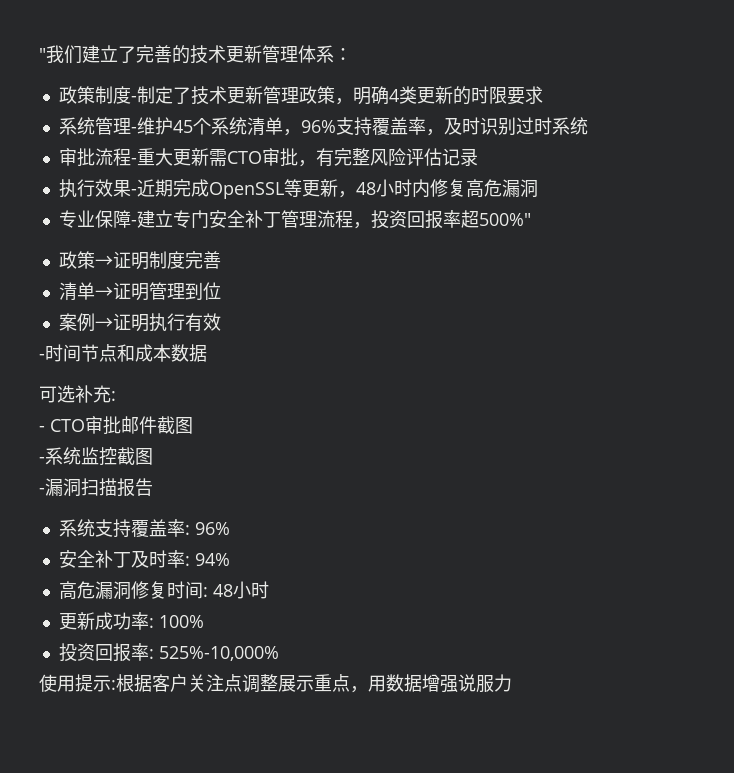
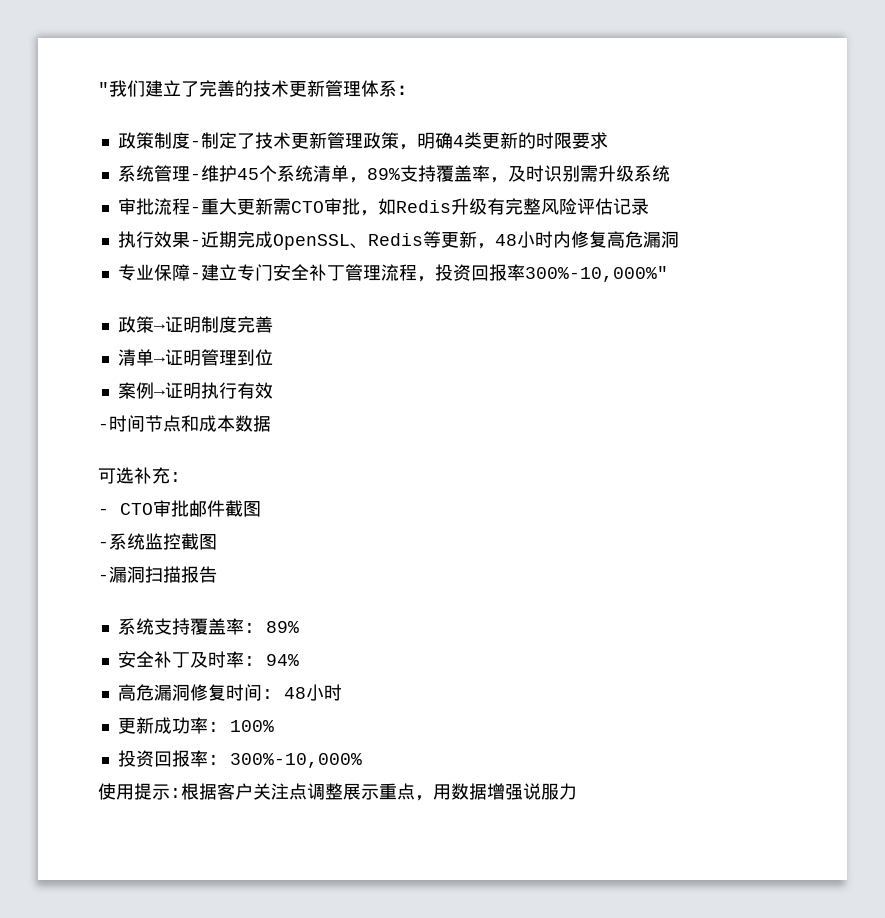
- 系统管理-维护45个系统清单，96%支持覆盖率，及时识别过时系统
+ 系统管理-维护45个系统清单，89%支持覆盖率，及时识别需升级系统
- 审批流程-重大更新需CTO审批，有完整风险评估记录
+ 审批流程-重大更新需CTO审批，如Redis升级有完整风险评估记录
- 执行效果-近期完成OpenSSL等更新，48小时内修复高危漏洞
+ 执行效果-近期完成OpenSSL、Redis等更新，48小时内修复高危漏洞
- 专业保障-建立专门安全补丁管理流程，投资回报率超500%"
+ 专业保障-建立专门安全补丁管理流程，投资回报率300%-10,000%"
- 系统支持覆盖率: 96%
+ 系统支持覆盖率: 89%
- 投资回报率: 525%-10,000%
+ 投资回报率: 300%-10,000%

